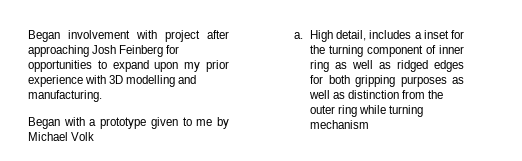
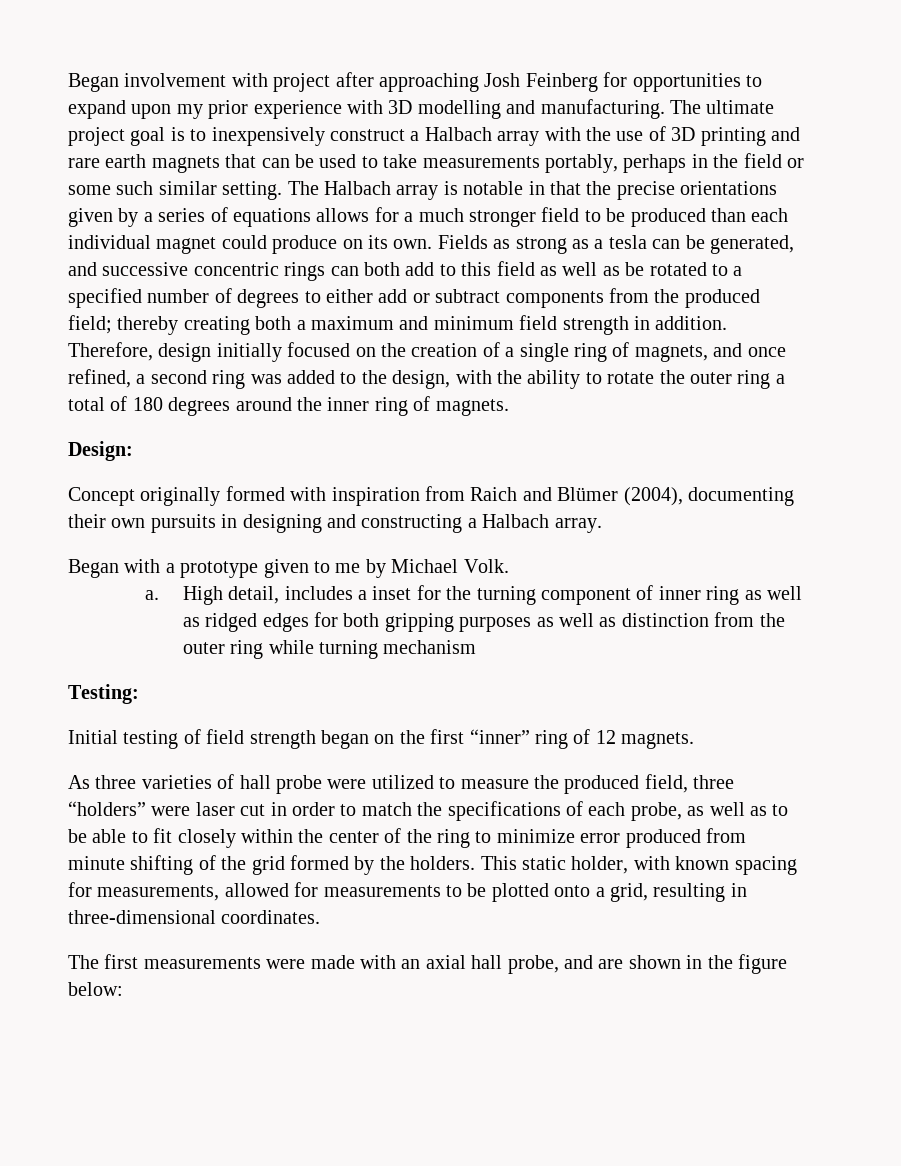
+ The ultimate project goal is to inexpensively construct a Halbach array with the use of 3D printing and rare earth magnets that can be used to take measurements portably, perhaps in the field or some such similar setting. The Halbach array is notable in that the precise orientations given by a series of equations allows for a much stronger field to be produced than each individual magnet could produce on its own. Fields as strong as a tesla can be generated, and successive concentric rings can both add to this field as well as be rotated to a specified number of degrees to either add or subtract components from the produced field; thereby creating both a maximum and minimum field strength in addition. Therefore, design initially focused on the creation of a single ring of magnets, and once refined, a second ring was added to the design, with the ability to rotate the outer ring a total of 180 degrees around the inner ring of magnets.
+ Design:
+ Concept originally formed with inspiration from Raich and Blümer (2004), documenting their own pursuits in designing and constructing a Halbach array.
- Began with a prototype given to me by Michael Volk
+ Began with a prototype given to me by Michael Volk.
+ Testing:
+ Initial testing of field strength began on the first “inner” ring of 12 magnets.
+ As three varieties of hall probe were utilized to measure the produced field, three “holders” were laser cut in order to match the specifications of each probe, as well as to be able to fit closely within the center of the ring to minimize error produced from minute shifting of the grid formed by the holders. This static holder, with known spacing for measurements, allowed for measurements to be plotted onto a grid, resulting in three-dimensional coordinates.
+ The first measurements were made with an axial hall probe, and are shown in the figure below:

